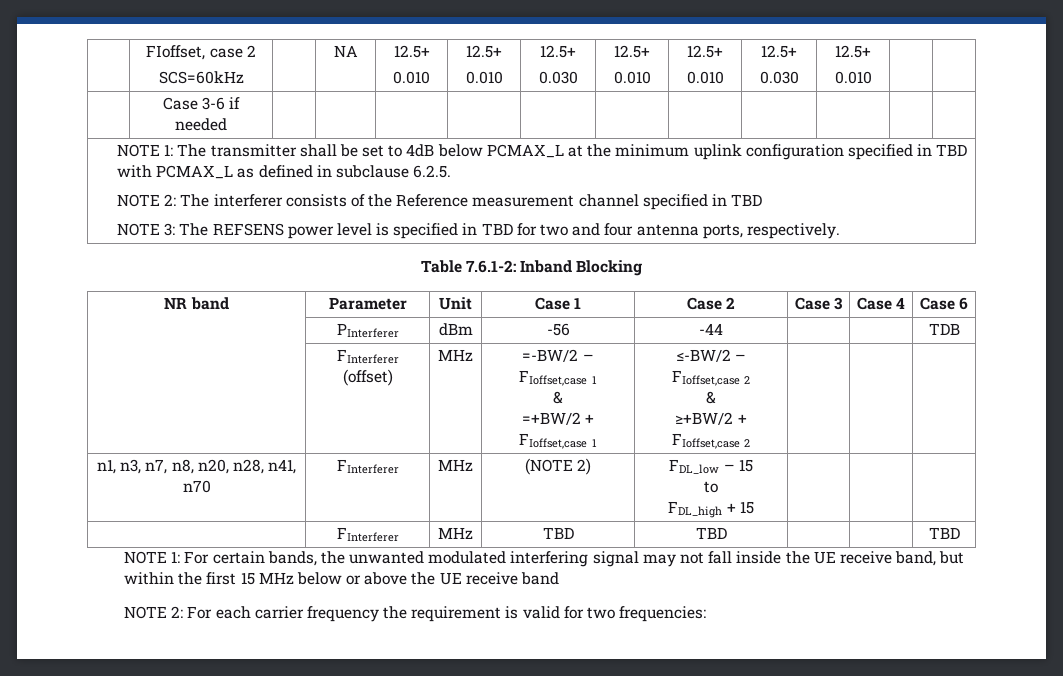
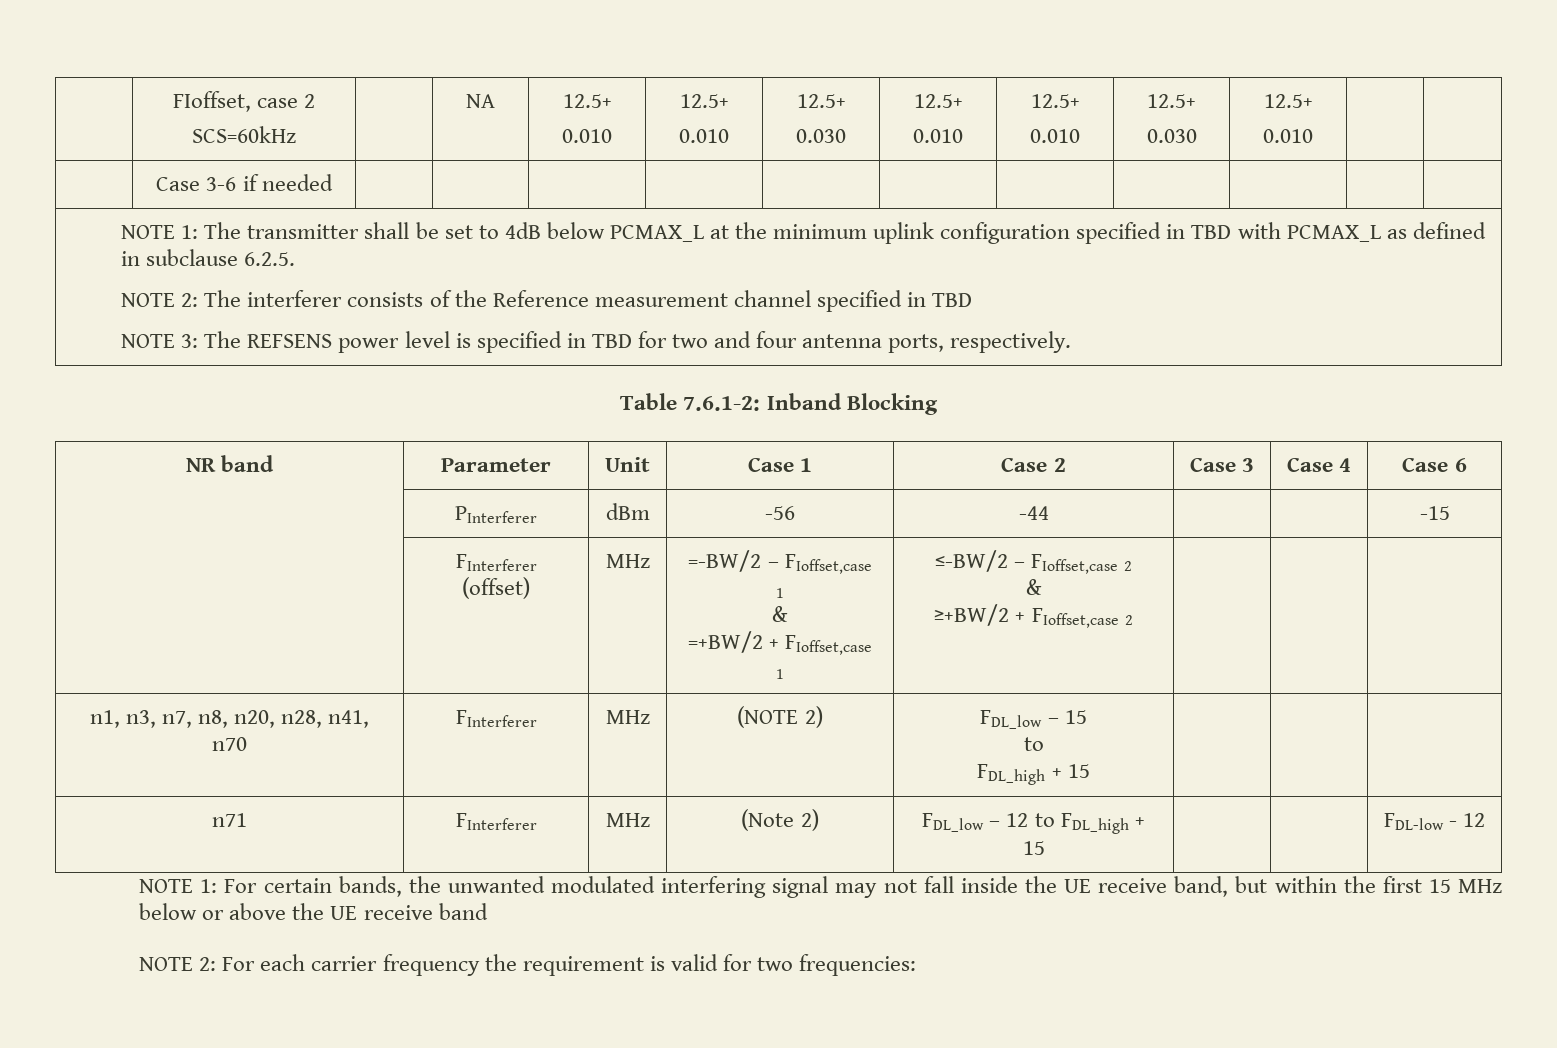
- | PInterferer | dBm | -56 | -44 | | | TDB
+ | PInterferer | dBm | -56 | -44 | | | -15
- | FInterferer | MHz | TBD | TBD | | | TBD
+ n71 | FInterferer | MHz | (Note 2) | FDL_low – 12 to FDL_high + 15 | | | FDL-low - 12

